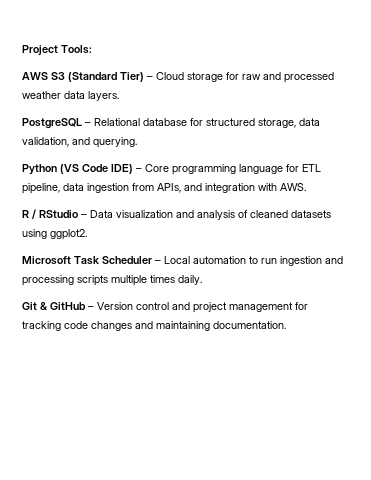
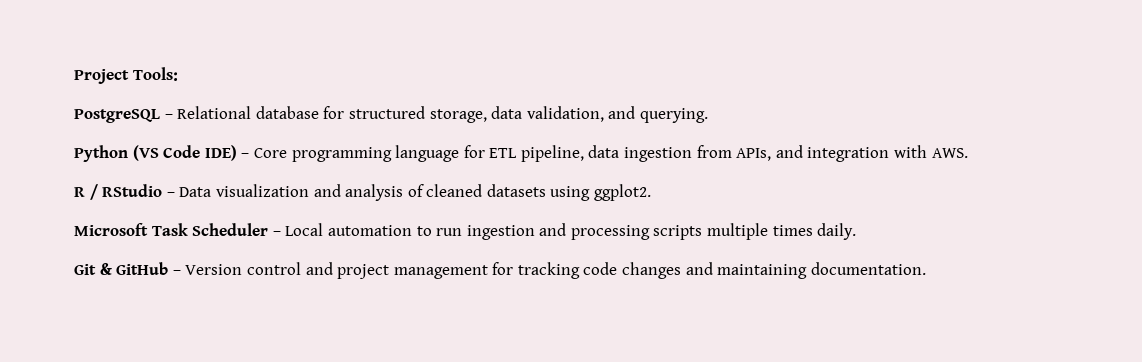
- AWS S3 (Standard Tier) – Cloud storage for raw and processed weather data layers.

